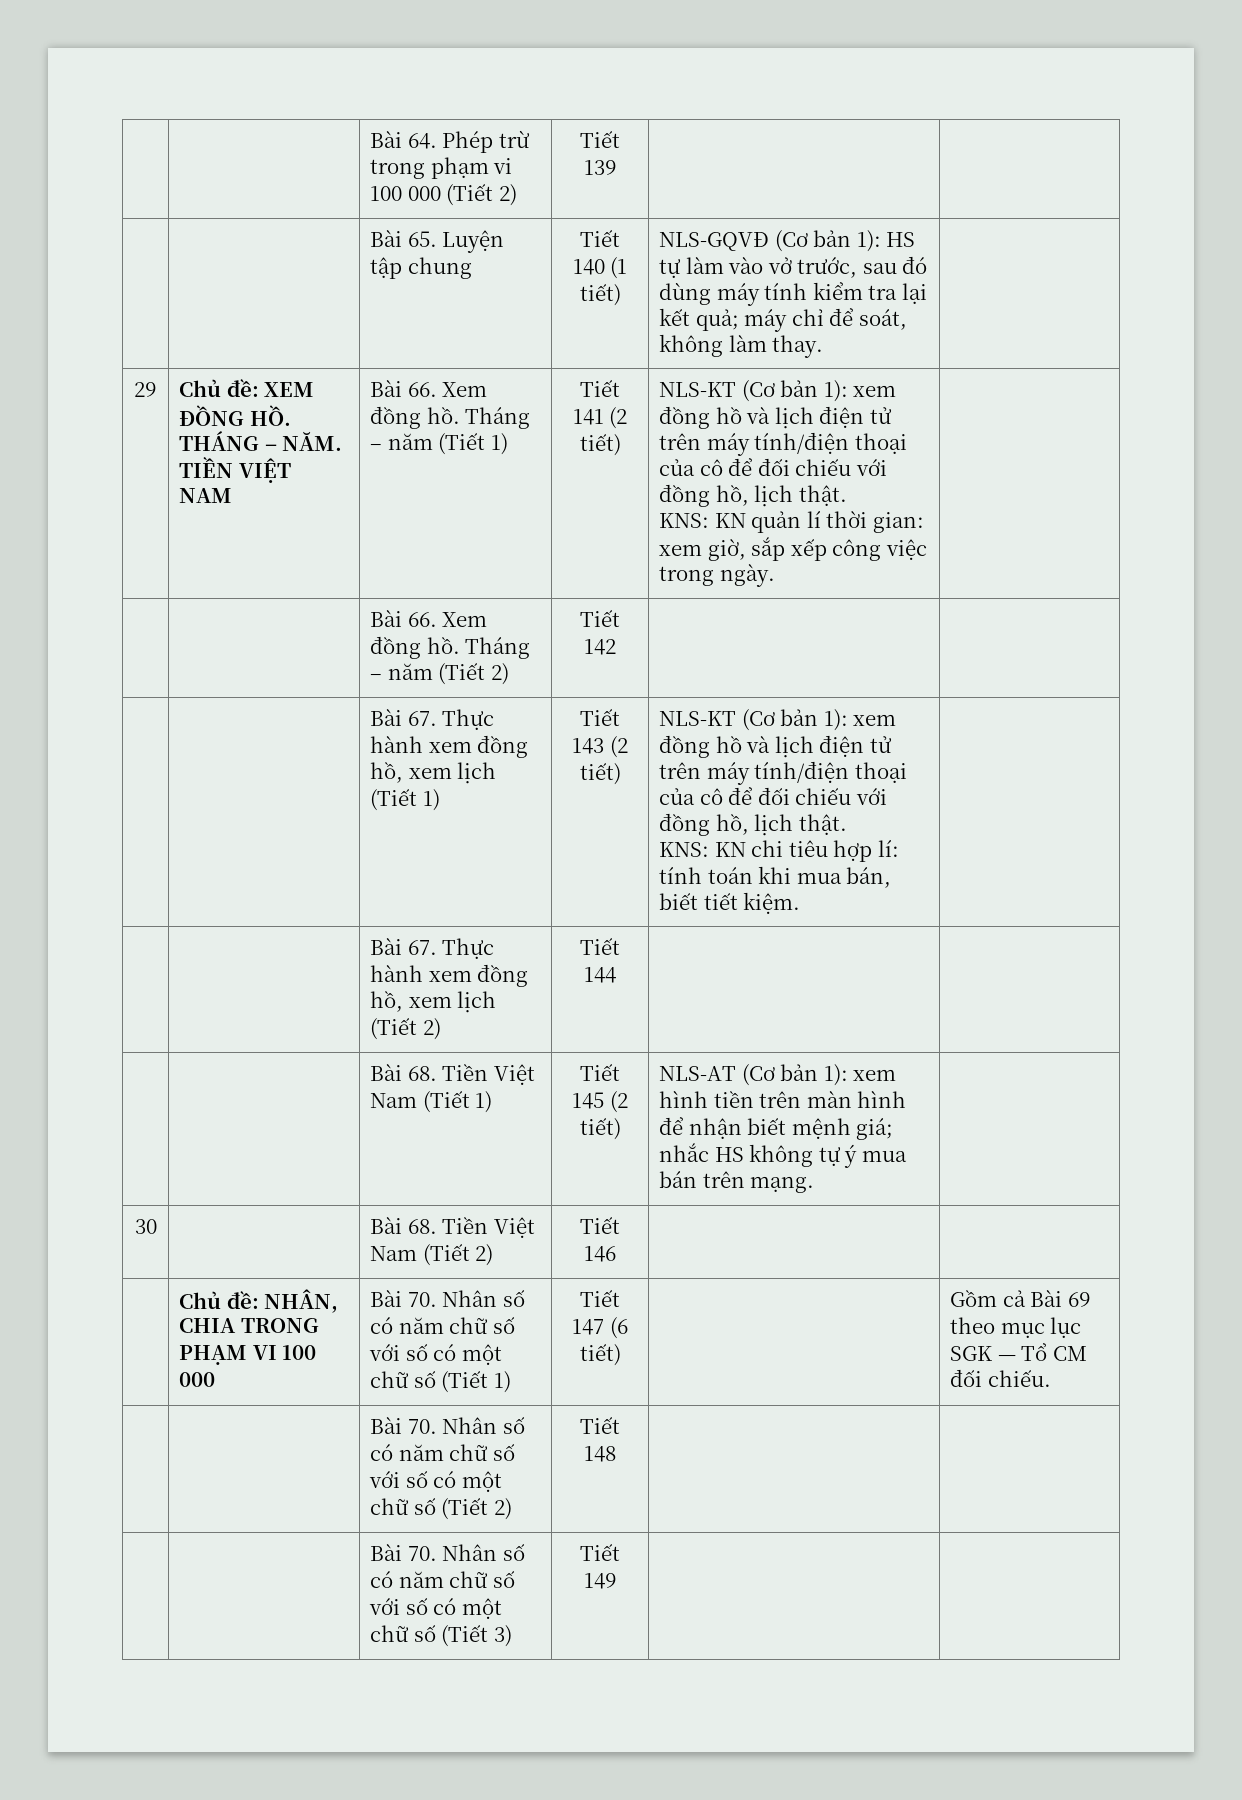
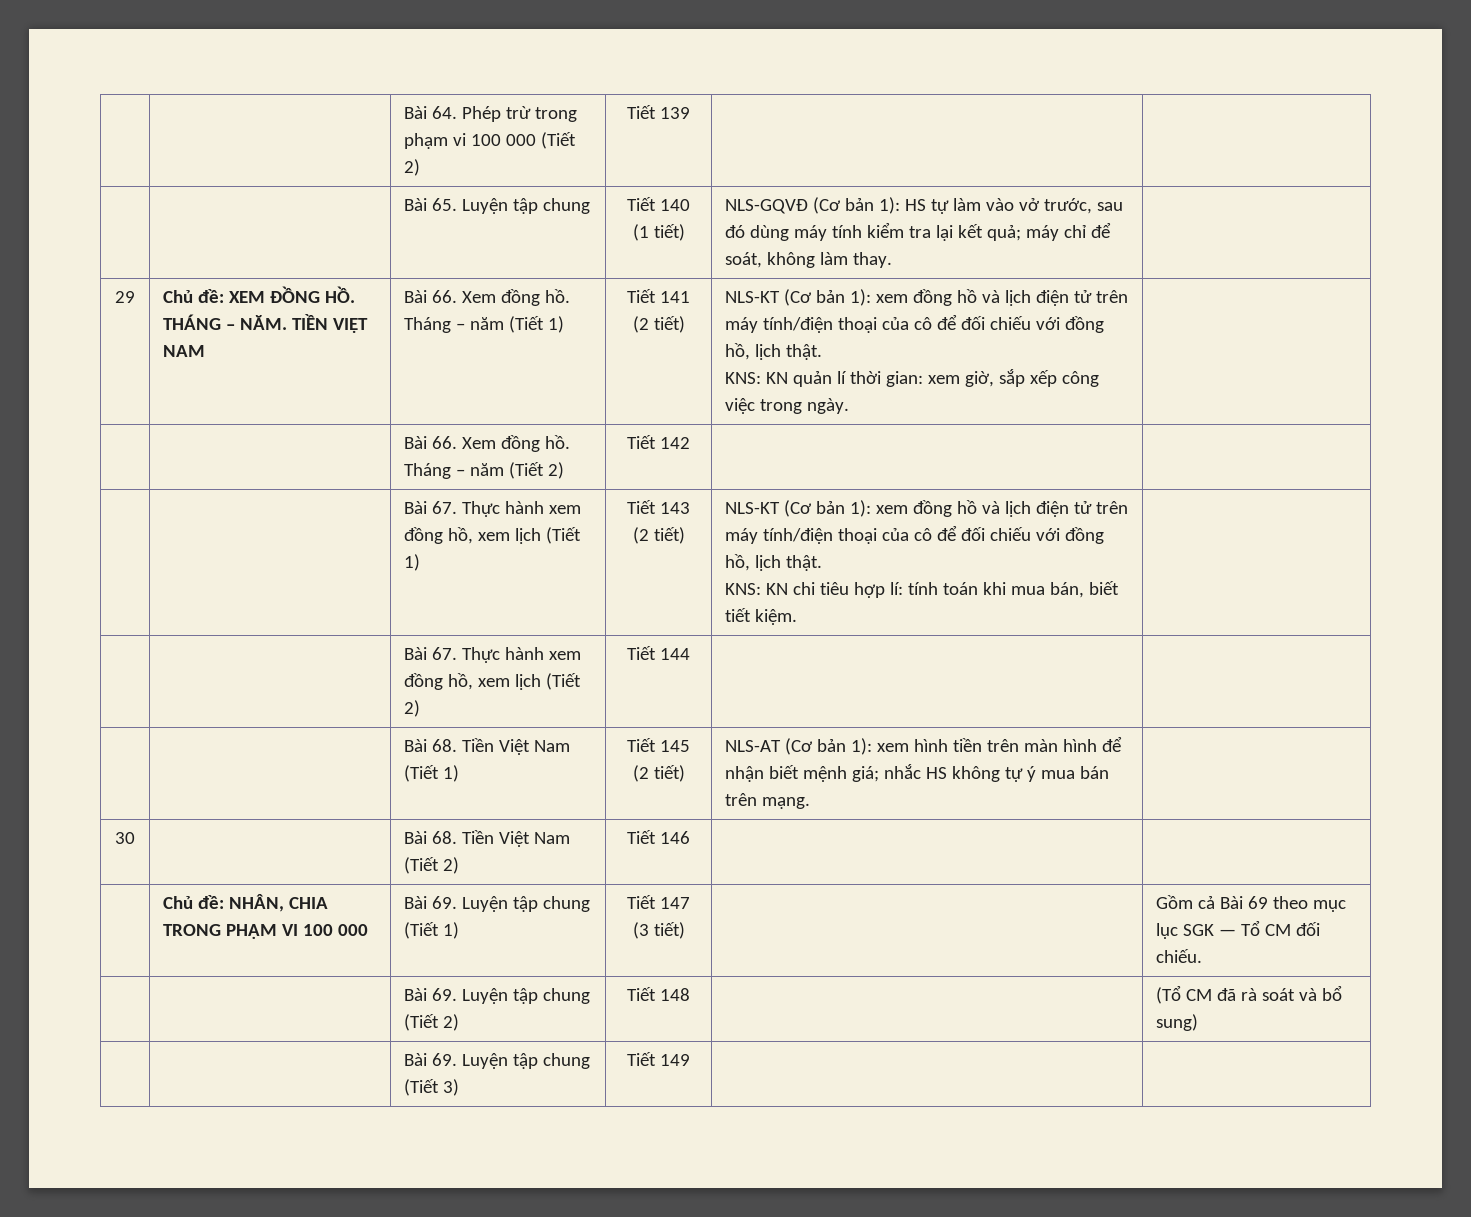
- Bài 70. Nhân số có năm chữ số với số có một chữ số (Tiết 1)
+ Bài 69. Luyện tập chung (Tiết 1)
- Tiết 147 (6 tiết)
+ Tiết 147 (3 tiết)
- | | Bài 70. Nhân số có năm chữ số với số có một chữ số (Tiết 2) | Tiết 148 | |
- | | Bài 70. Nhân số có năm chữ số với số có một chữ số (Tiết 3) | Tiết 149 | |
+ | | Bài 69. Luyện tập chung (Tiết 2) | Tiết 148 | | (Tổ CM đã rà soát và bổ sung)
+ | | Bài 69. Luyện tập chung (Tiết 3) | Tiết 149 | |

